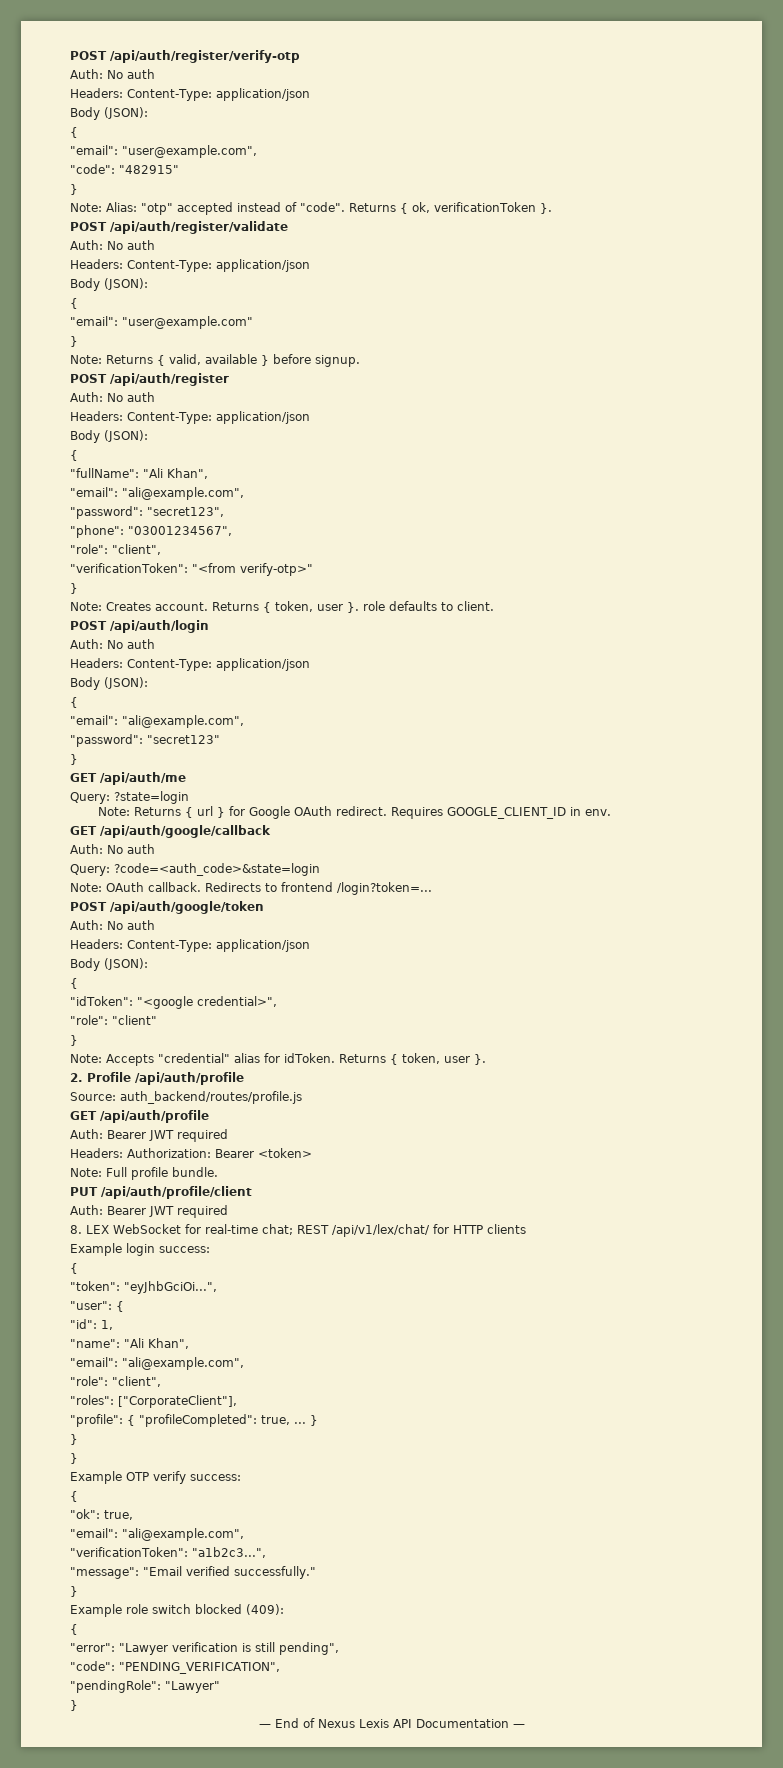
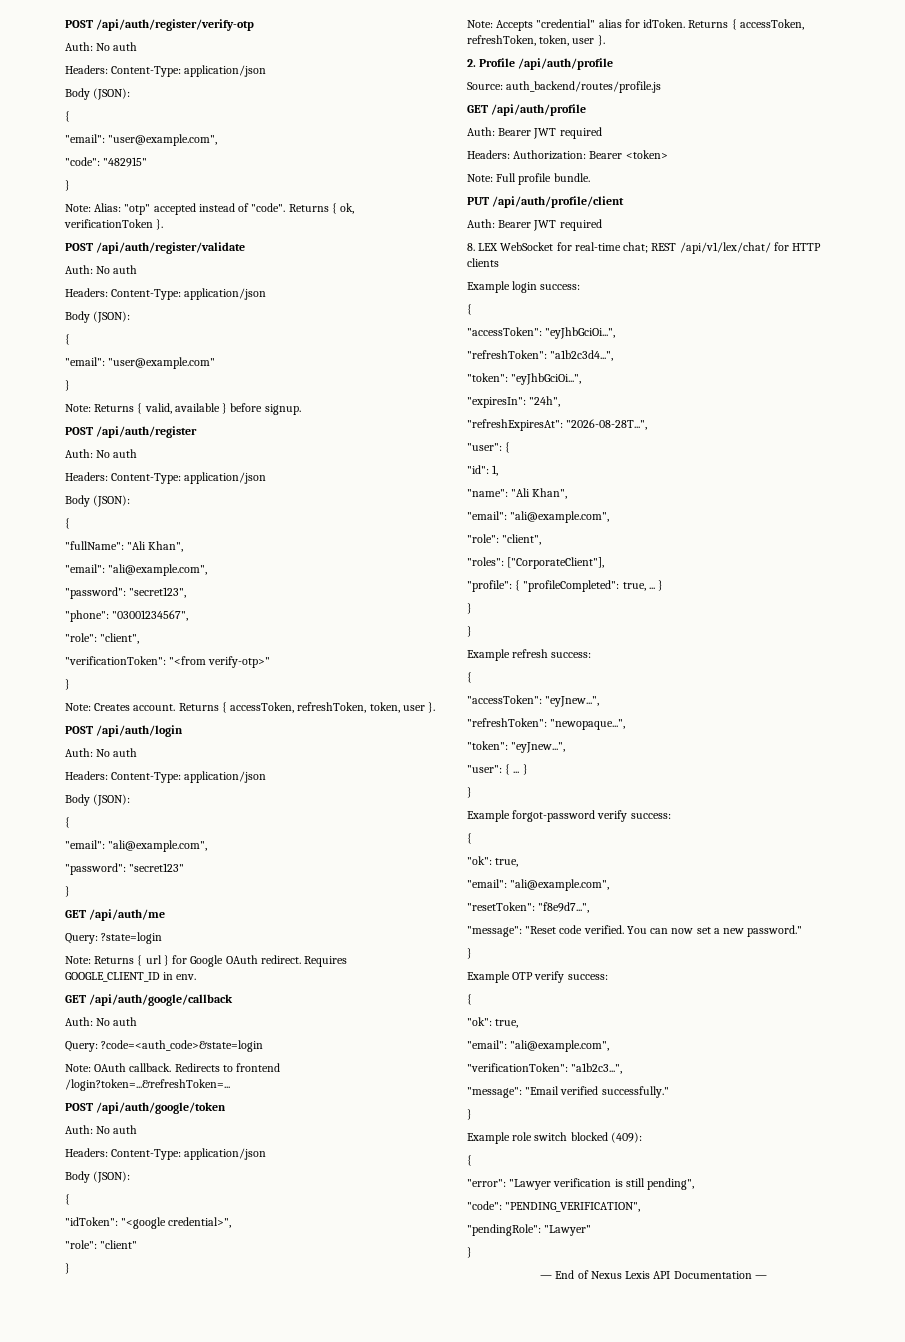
- Note: Creates account. Returns { token, user }. role defaults to client.
+ Note: Creates account. Returns { accessToken, refreshToken, token, user }.
- Redirects to frontend /login?token=...
+ Redirects to frontend /login?token=...&refreshToken=...
- Note: Accepts "credential" alias for idToken. Returns { token, user }.
+ Note: Accepts "credential" alias for idToken. Returns { accessToken, refreshToken, token, user }.
+ "accessToken": "eyJhbGciOi...",
+ "refreshToken": "a1b2c3d4...",
  "token": "eyJhbGciOi...",
+ "expiresIn": "24h",
+ "refreshExpiresAt": "2026-08-28T...",
+ Example refresh success:
+ {
+ "accessToken": "eyJnew...",
+ "refreshToken": "newopaque...",
+ "token": "eyJnew...",
+ "user": { ... }
+ }
+ Example forgot-password verify success:
+ {
+ "ok": true,
+ "email": "ali@example.com",
+ "resetToken": "f8e9d7...",
+ "message": "Reset code verified. You can now set a new password."
+ }

